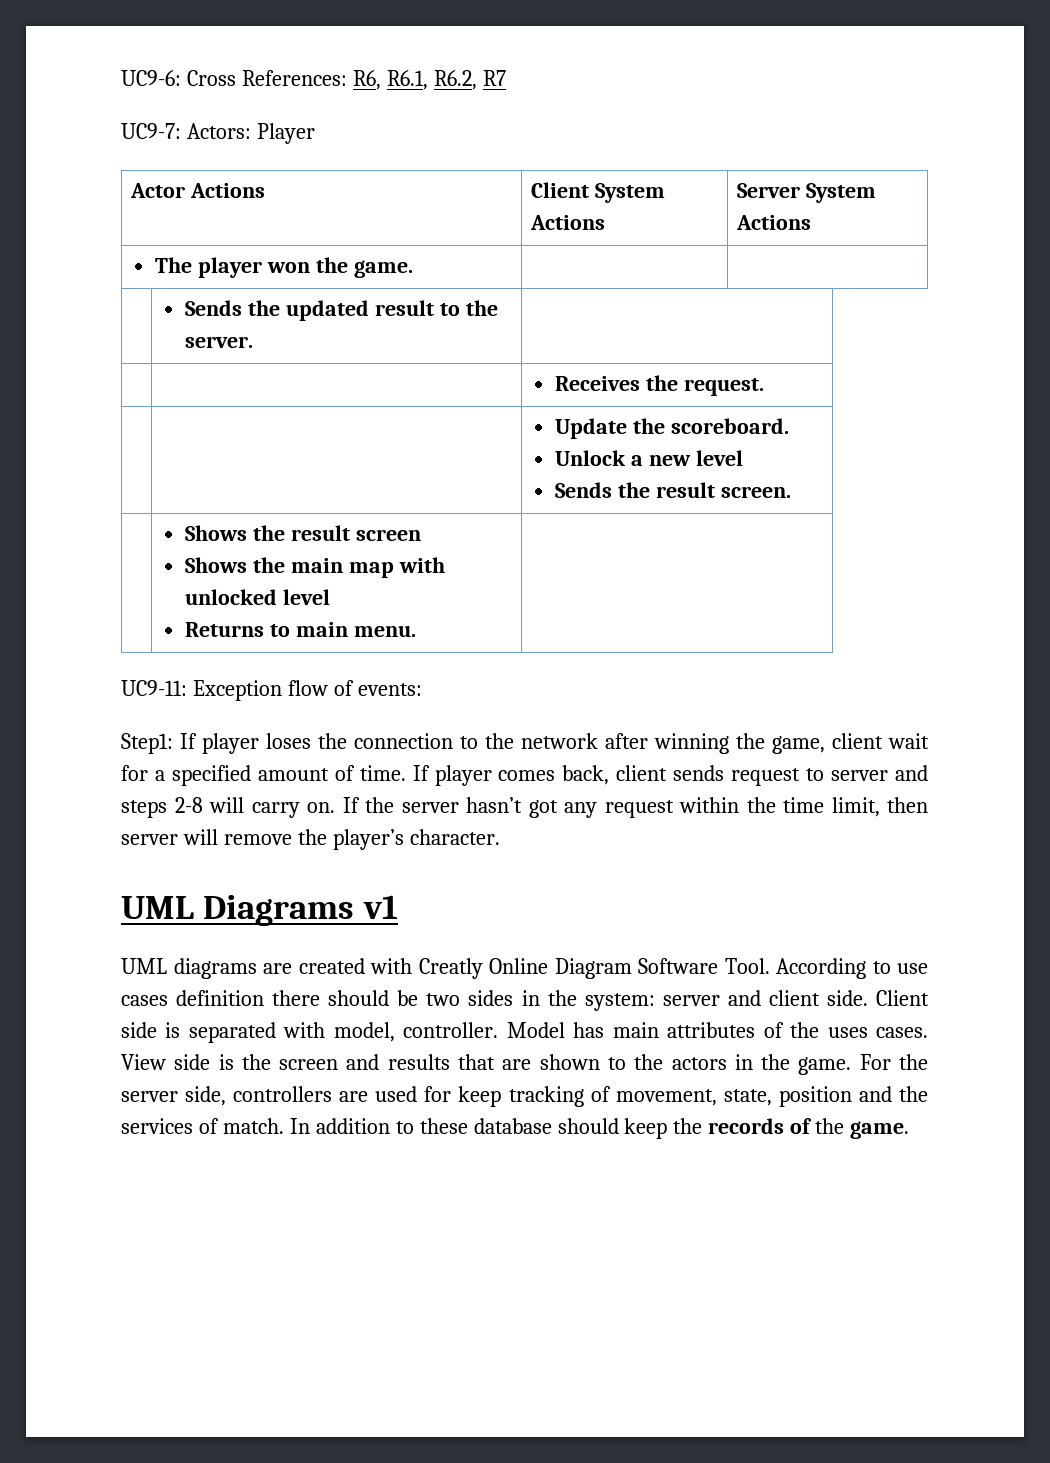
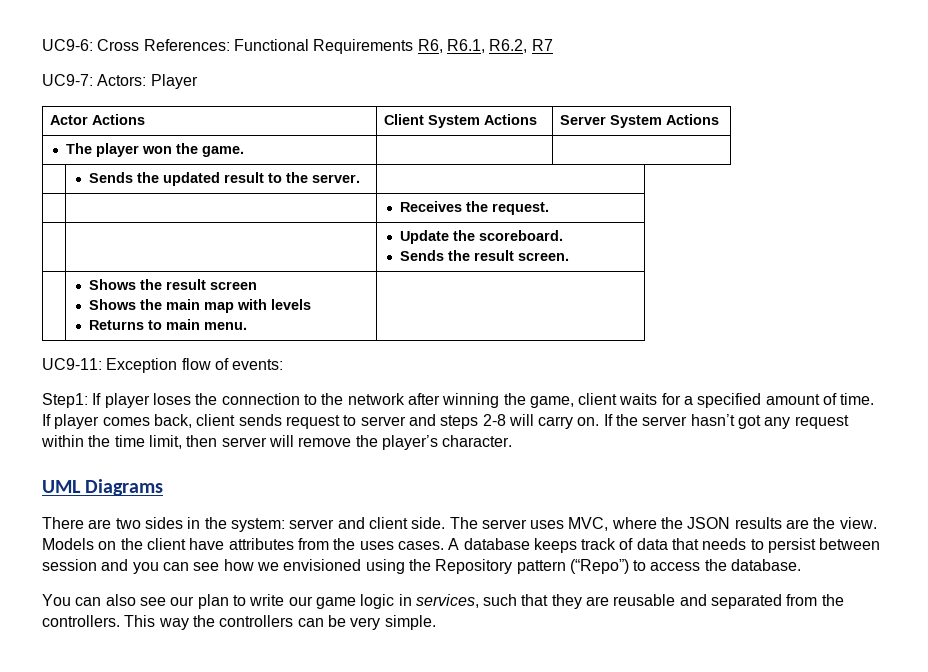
- UC9-6: Cross References: R6, R6.1, R6.2, R7
+ UC9-6: Cross References: Functional Requirements R6, R6.1, R6.2, R7
  | | Update the scoreboard.
- Unlock a new level
  | Shows the result screen
- Shows the main map with unlocked level
+ Shows the main map with levels
- Step1: If player loses the connection to the network after winning the game, client wait for a specified amount of time.
+ Step1: If player loses the connection to the network after winning the game, client waits for a specified amount of time.
- UML Diagrams v1
- UML diagrams are created with Creatly Online Diagram Software Tool. According to use cases definition there should be two sides in the system: server and client side.
+ UML Diagrams
+ There are two sides in the system: server and client side.
- Client side is separated with model, controller. Model has main attributes of the uses cases. View side is the screen and results that are shown to the actors in the game. For the server side, controllers are used for keep tracking of movement, state, position and the services of match. In addition to these database should keep the records of the game.
+ The server uses MVC, where the JSON results are the view. Models on the client have attributes from the uses cases. A database keeps track of data that needs to persist between session and you can see how we envisioned using the Repository pattern (“Repo”) to access the database.
+ You can also see our plan to write our game logic in services, such that they are reusable and separated from the controllers. This way the controllers can be very simple.

